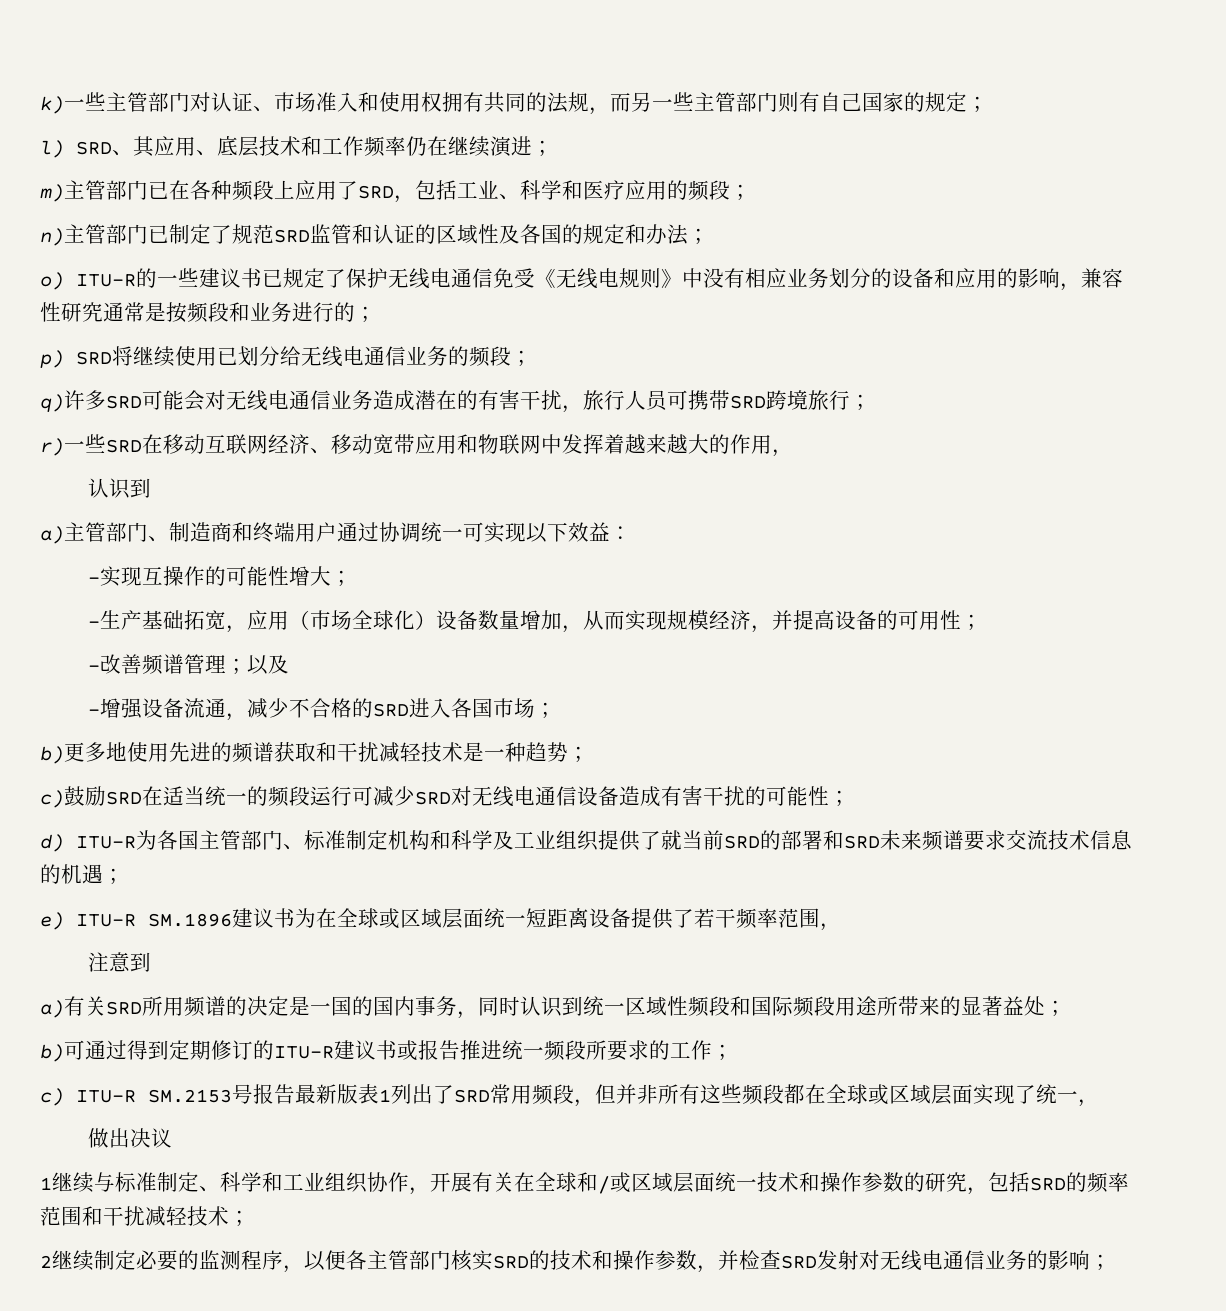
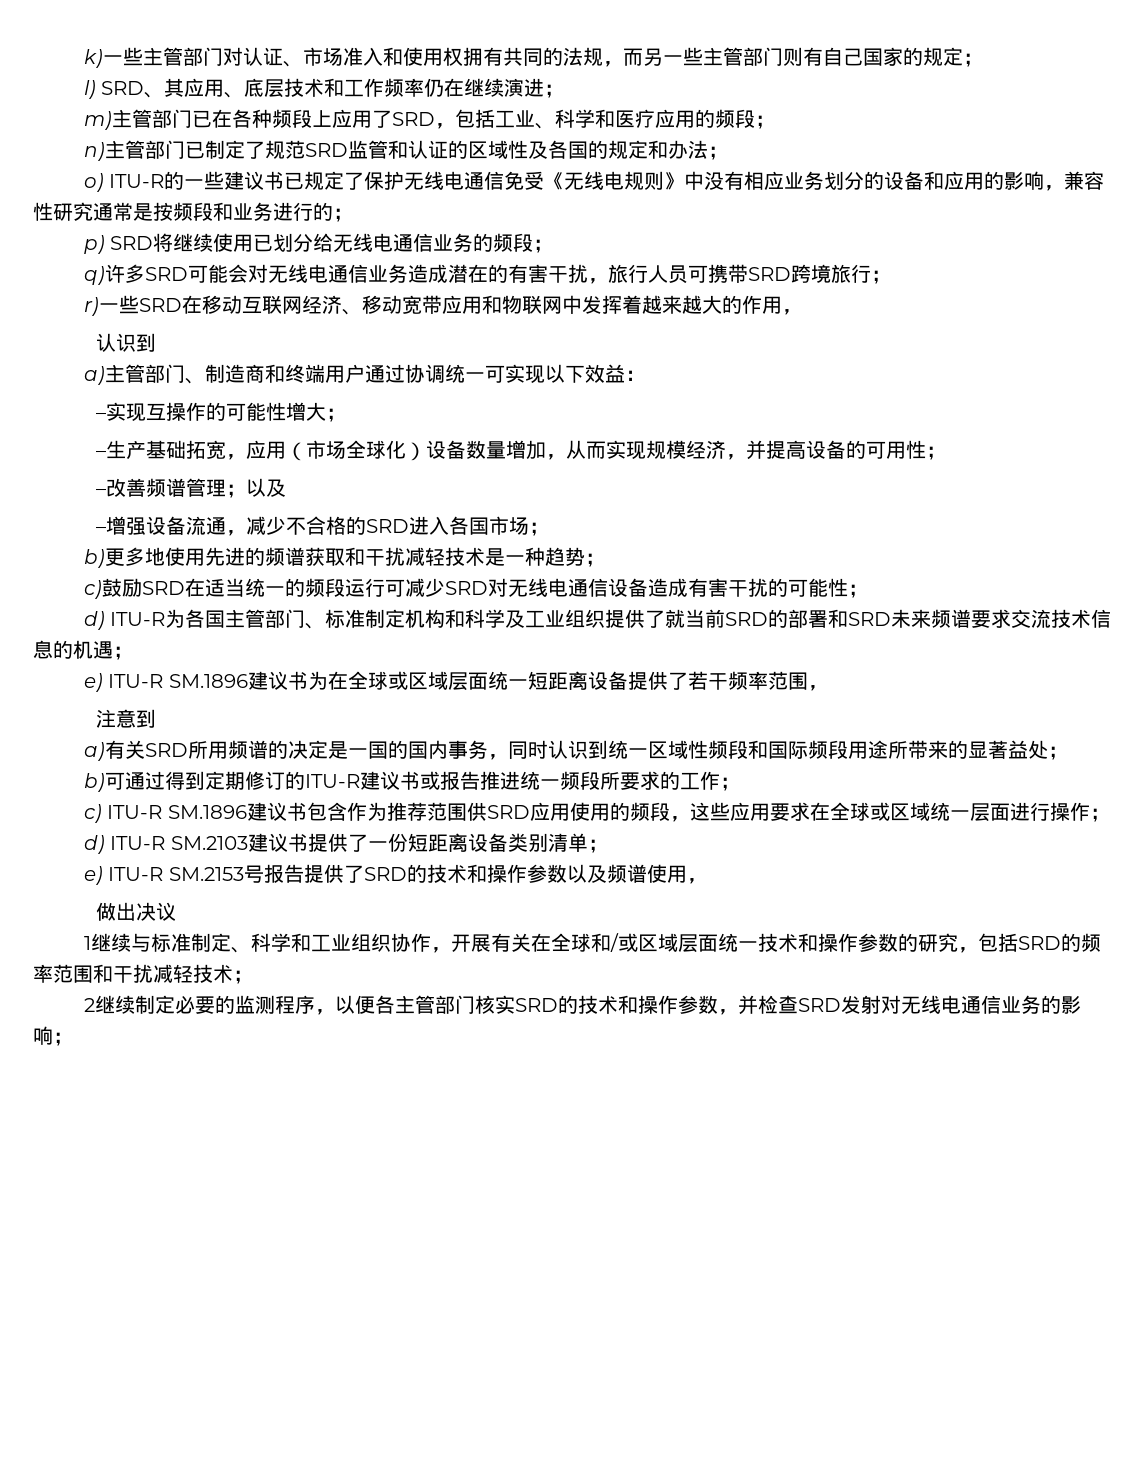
- c) ITU-R SM.2153号报告最新版表1列出了SRD常用频段，但并非所有这些频段都在全球或区域层面实现了统一，
+ c) ITU-R SM.1896建议书包含作为推荐范围供SRD应用使用的频段，这些应用要求在全球或区域统一层面进行操作；
+ d) ITU-R SM.2103建议书提供了一份短距离设备类别清单；
+ e) ITU-R SM.2153号报告提供了SRD的技术和操作参数以及频谱使用，

